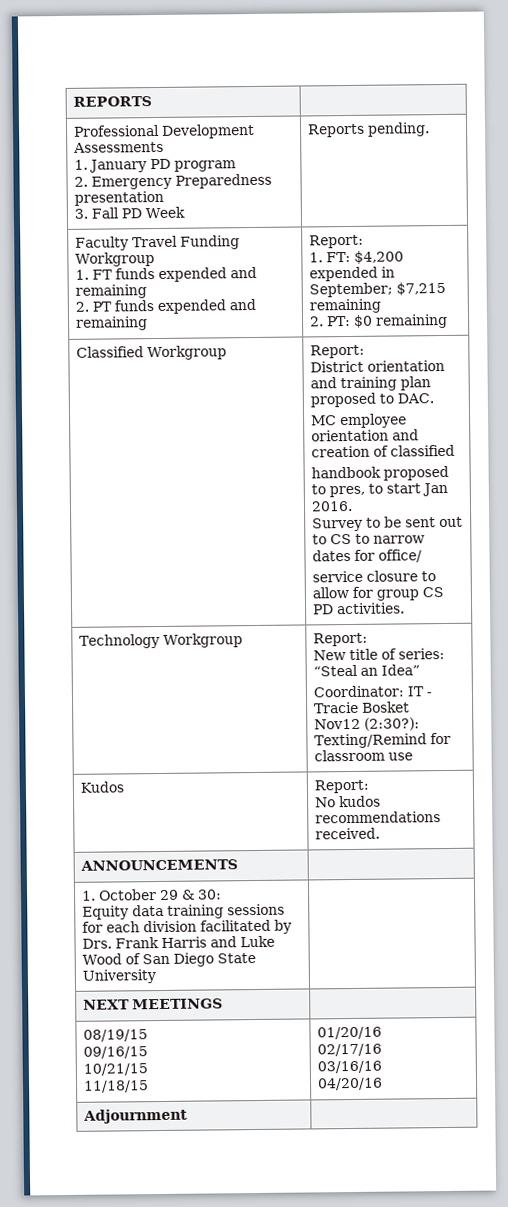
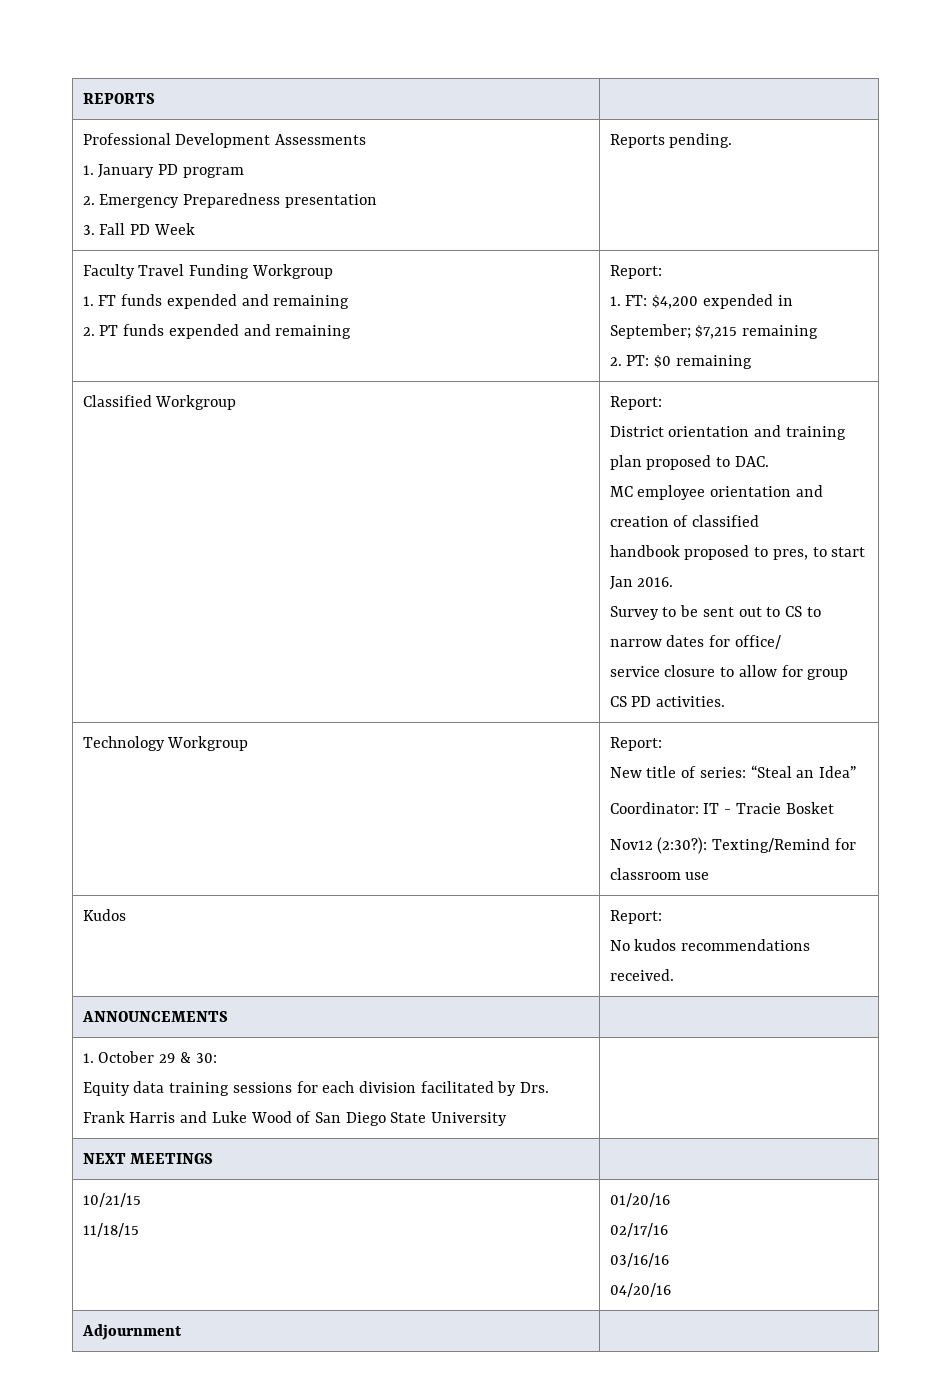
- 08/19/15
- 09/16/15

